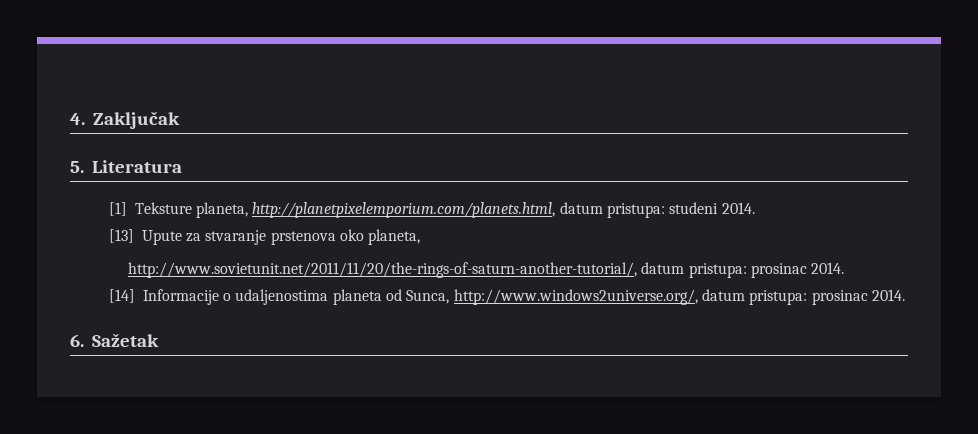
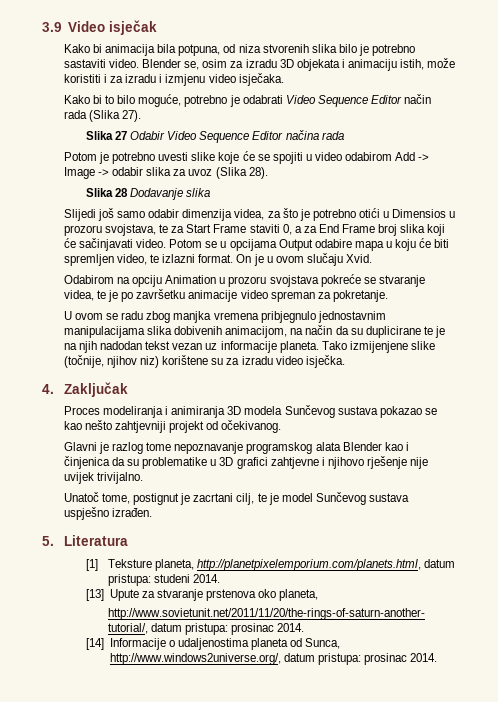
+ 3.9 Video isječak
+ Kako bi animacija bila potpuna, od niza stvorenih slika bilo je potrebno sastaviti video. Blender se, osim za izradu 3D objekata i animaciju istih, može koristiti i za izradu i izmjenu video isječaka.
+ Kako bi to bilo moguće, potrebno je odabrati Video Sequence Editor način rada (Slika 27).
+ Slika 27 Odabir Video Sequence Editor načina rada
+ Potom je potrebno uvesti slike koje će se spojiti u video odabirom Add -> Image -> odabir slika za uvoz (Slika 28).
+ Slika 28 Dodavanje slika
+ Slijedi još samo odabir dimenzija videa, za što je potrebno otići u Dimensios u prozoru svojstava, te za Start Frame staviti 0, a za End Frame broj slika koji će sačinjavati video. Potom se u opcijama Output odabire mapa u koju će biti spremljen video, te izlazni format. On je u ovom slučaju Xvid.
+ Odabirom na opciju Animation u prozoru svojstava pokreće se stvaranje videa, te je po završetku animacije video spreman za pokretanje.
+ U ovom se radu zbog manjka vremena pribjegnulo jednostavnim manipulacijama slika dobivenih animacijom, na način da su duplicirane te je na njih nadodan tekst vezan uz informacije planeta. Tako izmijenjene slike (točnije, njihov niz) korištene su za izradu video isječka.
  4. Zaključak
+ Proces modeliranja i animiranja 3D modela Sunčevog sustava pokazao se kao nešto zahtjevniji projekt od očekivanog.
+ Glavni je razlog tome nepoznavanje programskog alata Blender kao i činjenica da su problematike u 3D grafici zahtjevne i njihovo rješenje nije uvijek trivijalno.
+ Unatoč tome, postignut je zacrtani cilj, te je model Sunčevog sustava uspješno izrađen.
- 6. Sažetak

